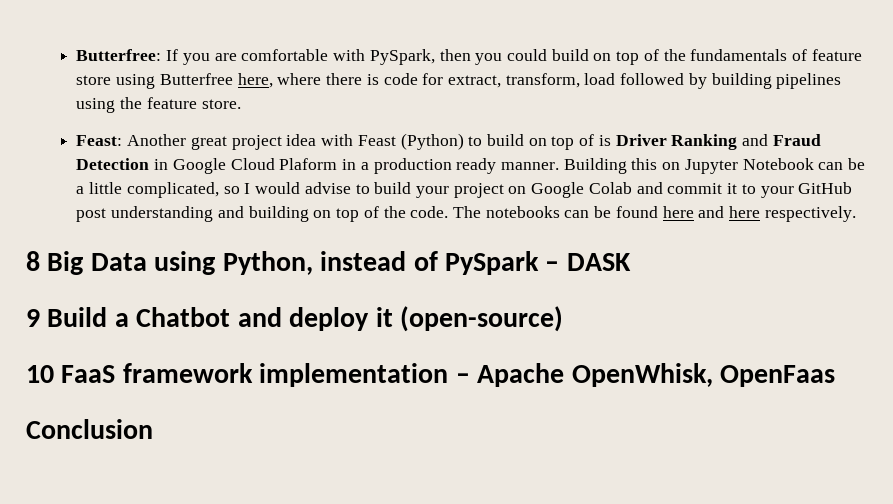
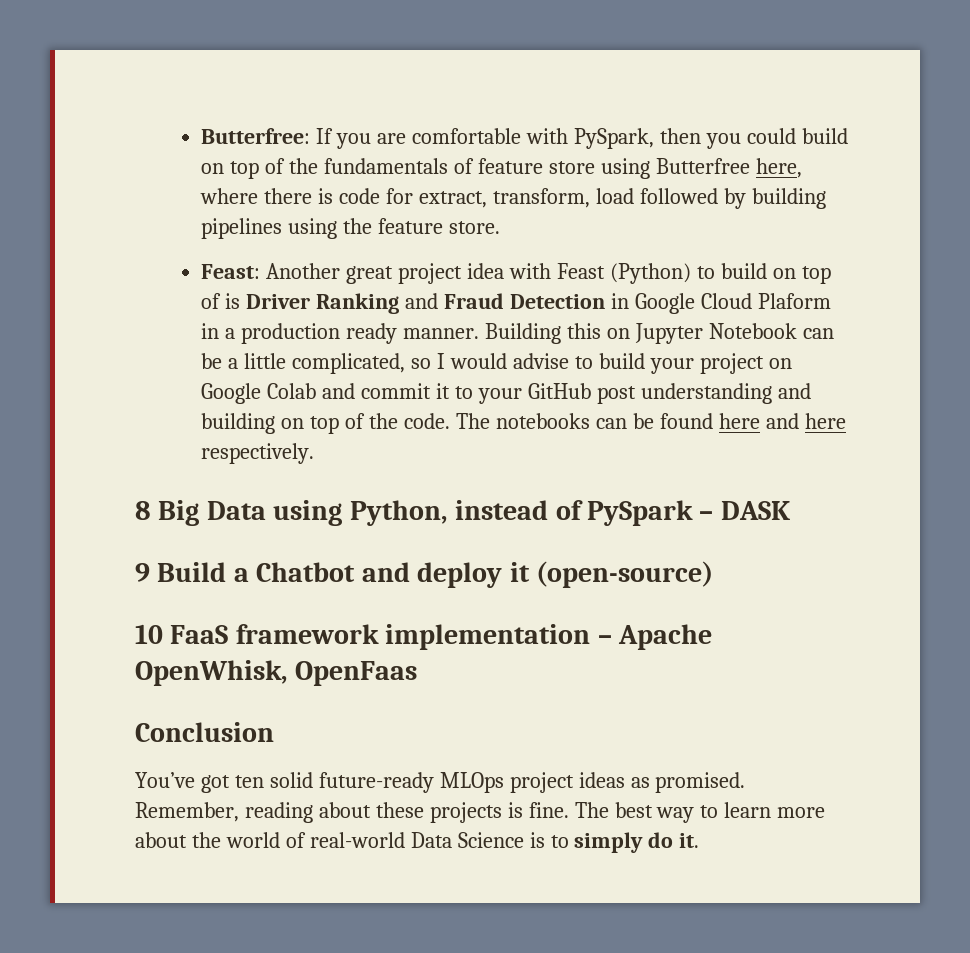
+ You’ve got ten solid future-ready MLOps project ideas as promised. Remember, reading about these projects is fine. The best way to learn more about the world of real-world Data Science is to simply do it.

